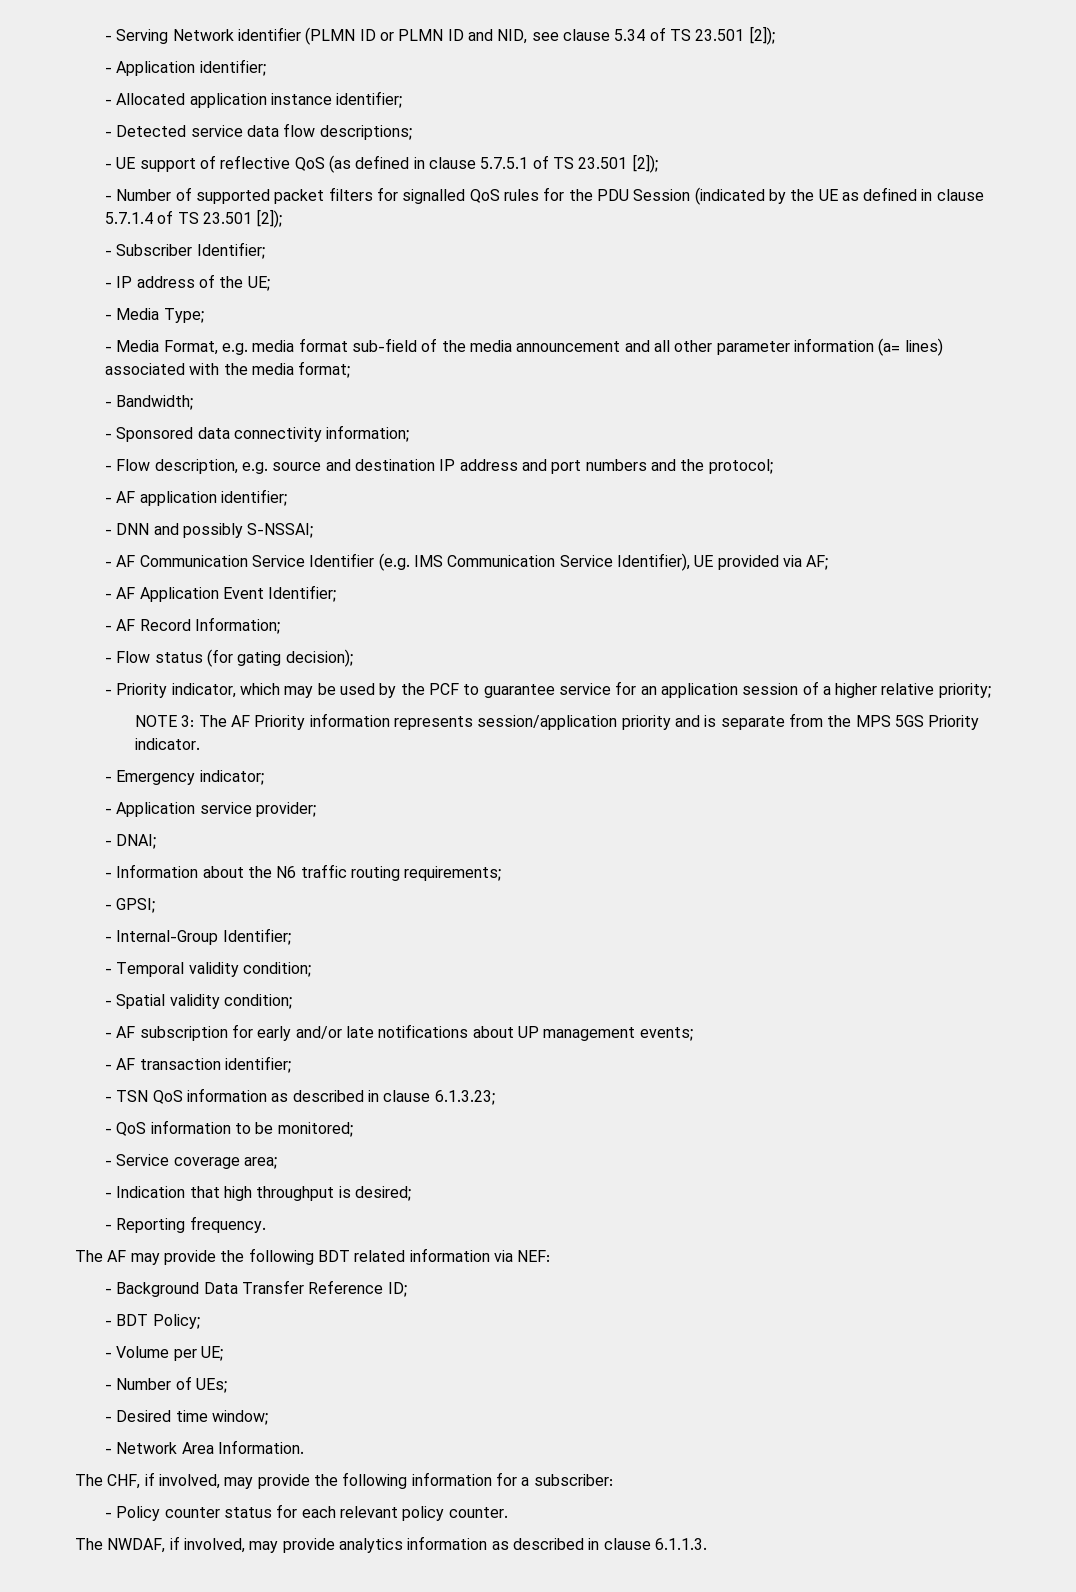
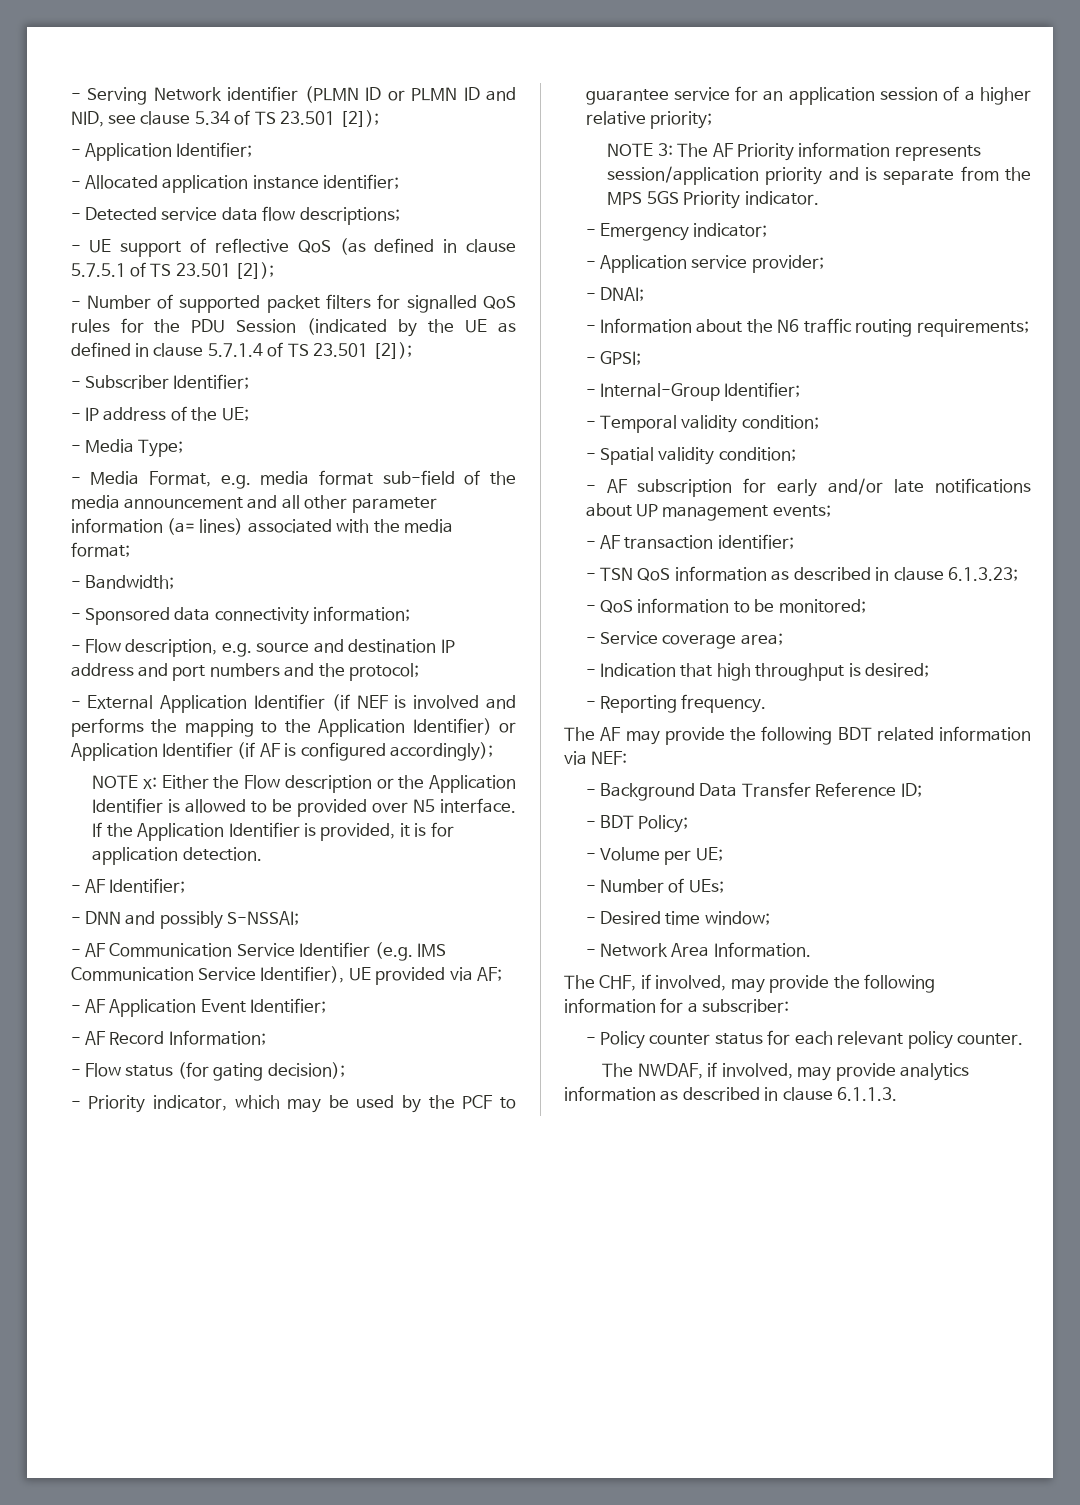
- - Application identifier;
+ - Application Identifier;
- - AF application identifier;
+ - External Application Identifier (if NEF is involved and performs the mapping to the Application Identifier) or Application Identifier (if AF is configured accordingly);
+ NOTE x: Either the Flow description or the Application Identifier is allowed to be provided over N5 interface. If the Application Identifier is provided, it is for application detection.
+ - AF Identifier;

